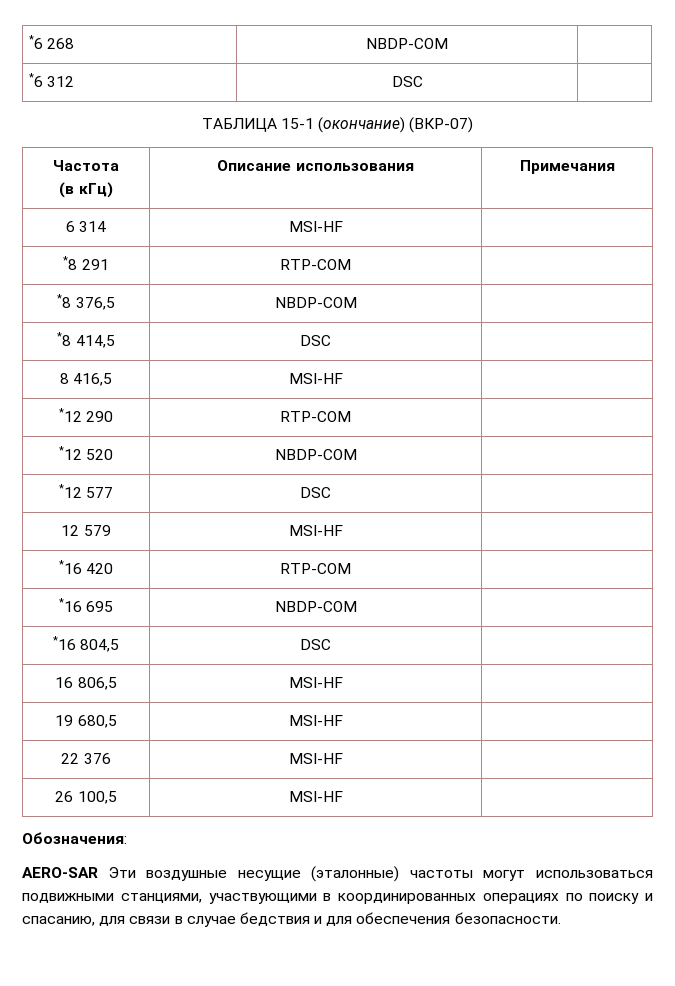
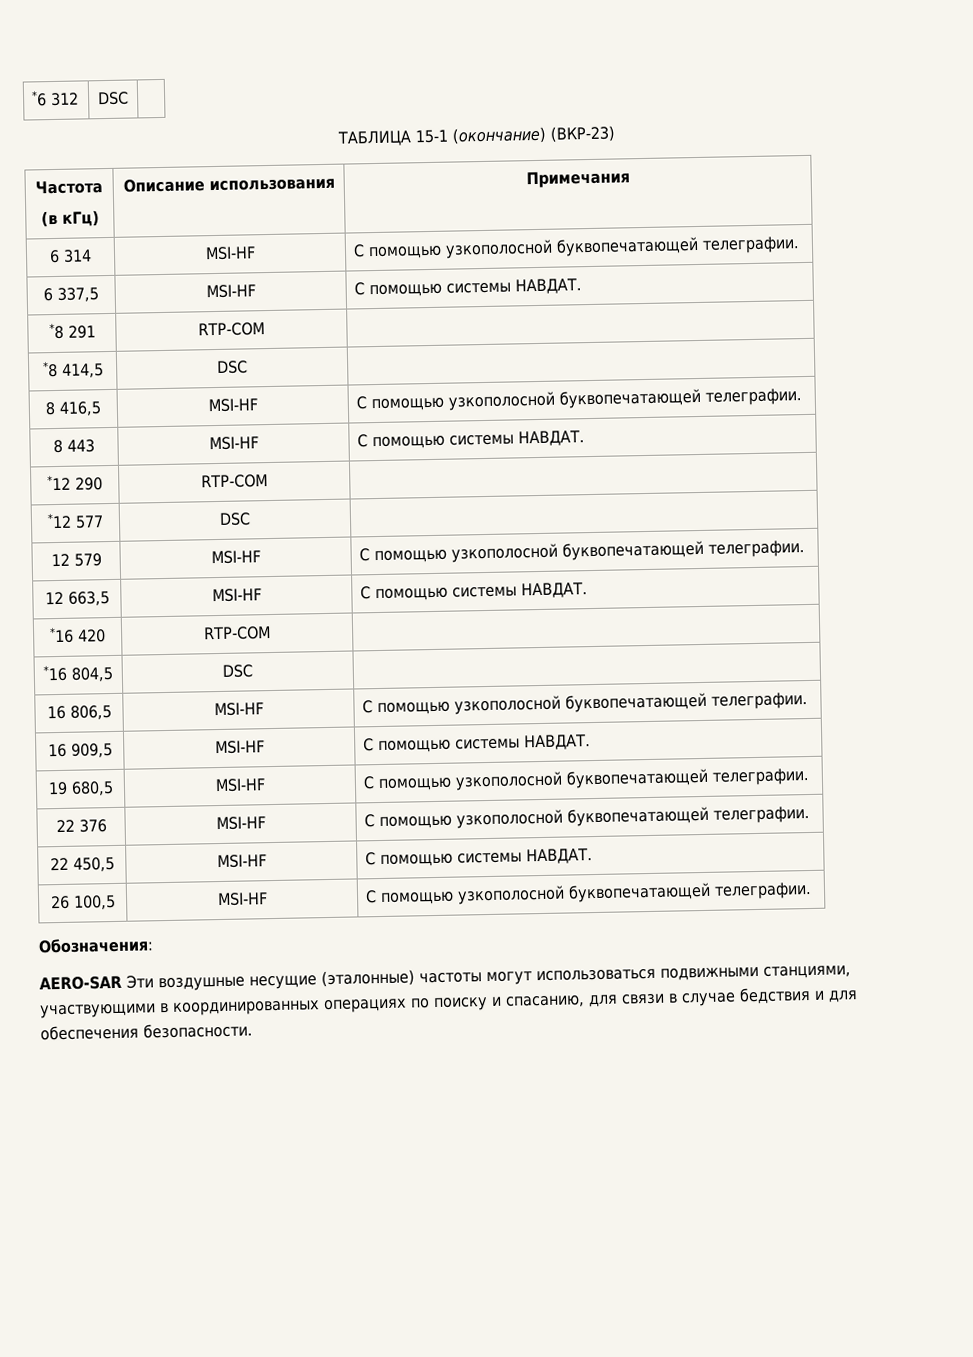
- *6 268 | NBDP-COM |
- ТАБЛИЦА 15-1 (окончание) (ВКР-07)
+ ТАБЛИЦА 15-1 (окончание) (ВКР-23)
- 6 314 | MSI-HF |
+ 6 314 | MSI-HF | С помощью узкополосной буквопечатающей телеграфии.
+ 6 337,5 | MSI-HF | С помощью системы НАВДАТ.
- *8 376,5 | NBDP-COM |
- 8 416,5 | MSI-HF |
+ 8 416,5 | MSI-HF | С помощью узкополосной буквопечатающей телеграфии.
+ 8 443 | MSI-HF | С помощью системы НАВДАТ.
- *12 520 | NBDP-COM |
- 12 579 | MSI-HF |
+ 12 579 | MSI-HF | С помощью узкополосной буквопечатающей телеграфии.
+ 12 663,5 | MSI-HF | С помощью системы НАВДАТ.
- *16 695 | NBDP-COM |
- 16 806,5 | MSI-HF |
- 19 680,5 | MSI-HF |
- 22 376 | MSI-HF |
- 26 100,5 | MSI-HF |
+ 16 806,5 | MSI-HF | С помощью узкополосной буквопечатающей телеграфии.
+ 16 909,5 | MSI-HF | С помощью системы НАВДАТ.
+ 19 680,5 | MSI-HF | С помощью узкополосной буквопечатающей телеграфии.
+ 22 376 | MSI-HF | С помощью узкополосной буквопечатающей телеграфии.
+ 22 450,5 | MSI-HF | С помощью системы НАВДАТ.
+ 26 100,5 | MSI-HF | С помощью узкополосной буквопечатающей телеграфии.

